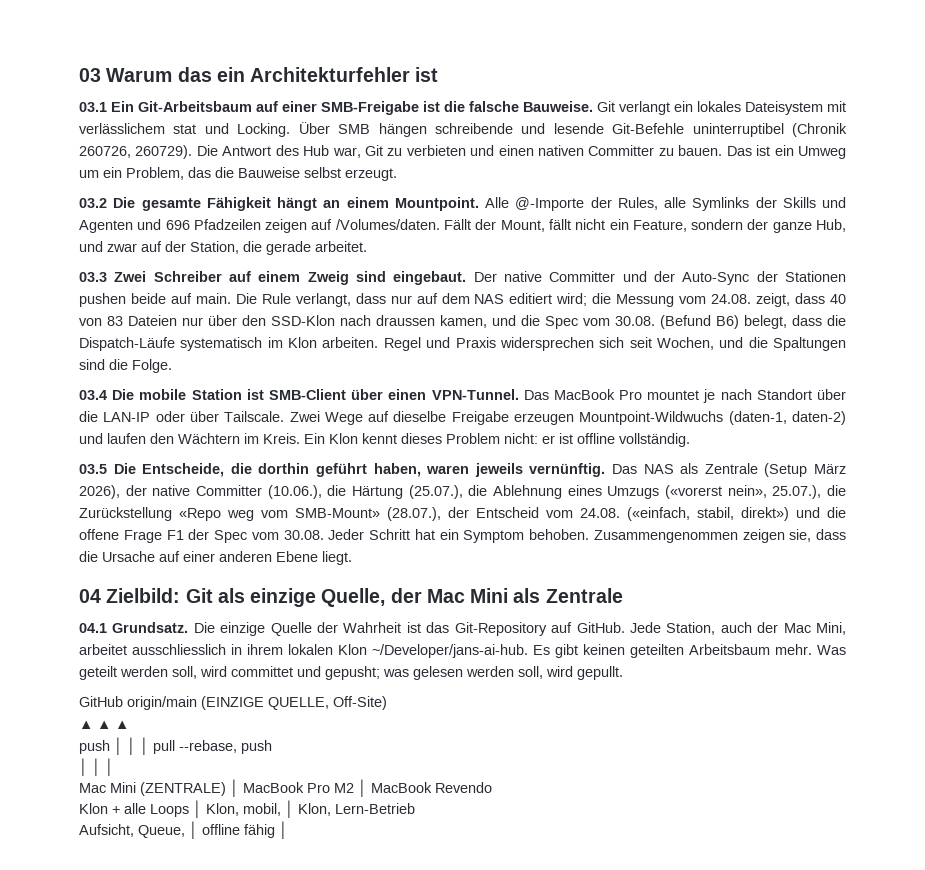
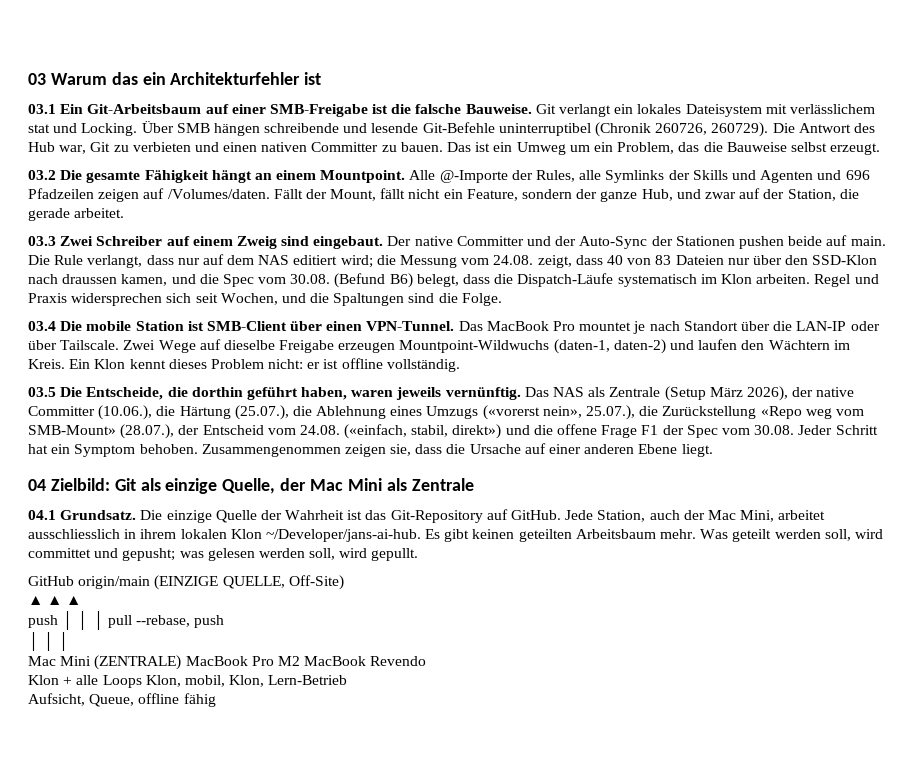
- Mac Mini (ZENTRALE) │ MacBook Pro M2 │ MacBook Revendo
+ Mac Mini (ZENTRALE) MacBook Pro M2 MacBook Revendo
- Klon + alle Loops │ Klon, mobil, │ Klon, Lern-Betrieb
+ Klon + alle Loops Klon, mobil, Klon, Lern-Betrieb
- Aufsicht, Queue, │ offline fähig │
+ Aufsicht, Queue, offline fähig

